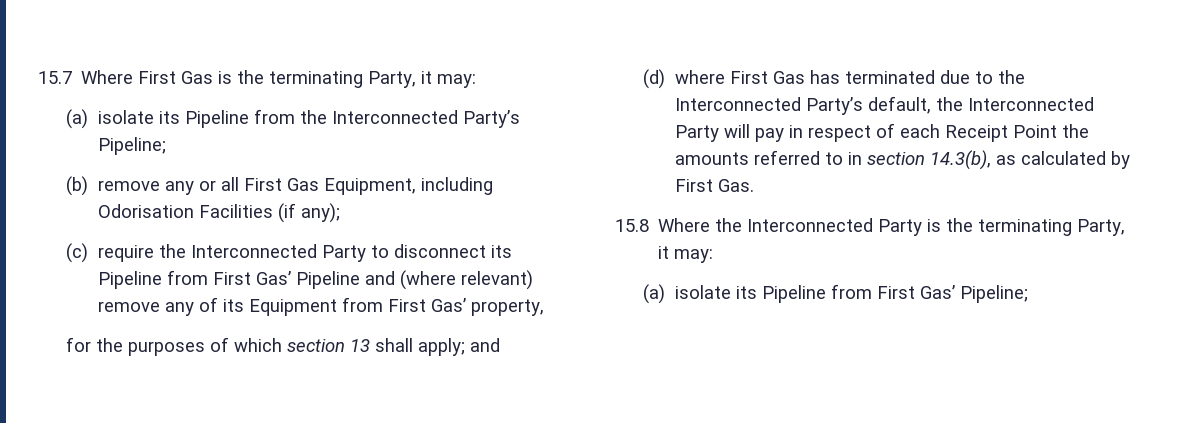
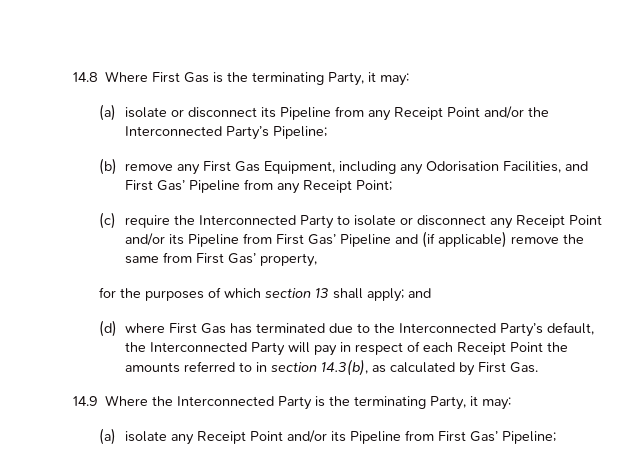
- 15.7 Where First Gas is the terminating Party, it may:
+ 14.8 Where First Gas is the terminating Party, it may:
- (a) isolate its Pipeline from the Interconnected Party’s Pipeline;
+ (a) isolate or disconnect its Pipeline from any Receipt Point and/or the Interconnected Party’s Pipeline;
- (b) remove any or all First Gas Equipment, including Odorisation Facilities (if any);
+ (b) remove any First Gas Equipment, including any Odorisation Facilities, and First Gas’ Pipeline from any Receipt Point;
- (c) require the Interconnected Party to disconnect its Pipeline from First Gas’ Pipeline and (where relevant) remove any of its Equipment from First Gas’ property,
+ (c) require the Interconnected Party to isolate or disconnect any Receipt Point and/or its Pipeline from First Gas’ Pipeline and (if applicable) remove the same from First Gas’ property,
- 15.8 Where the Interconnected Party is the terminating Party, it may:
+ 14.9 Where the Interconnected Party is the terminating Party, it may:
- (a) isolate its Pipeline from First Gas’ Pipeline;
+ (a) isolate any Receipt Point and/or its Pipeline from First Gas’ Pipeline;

